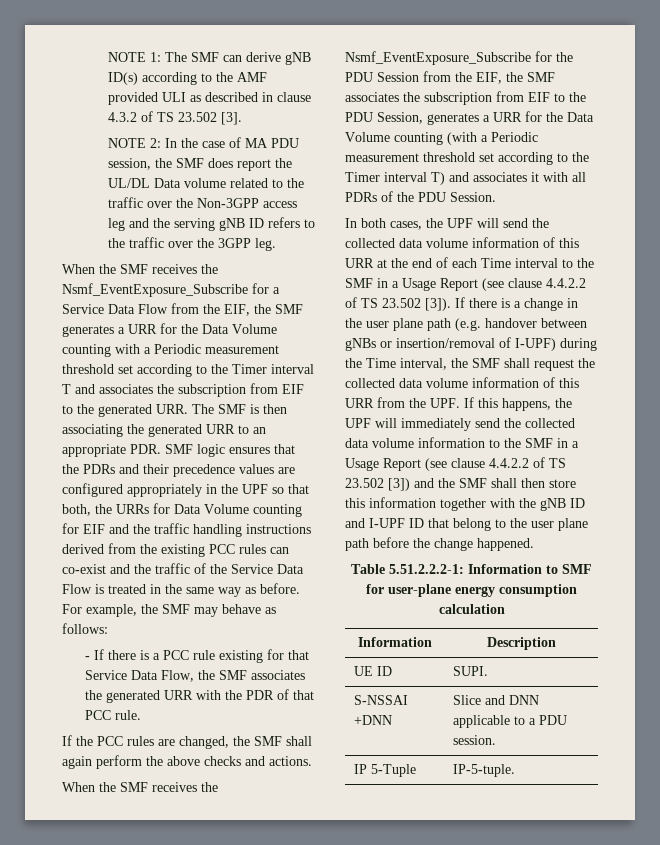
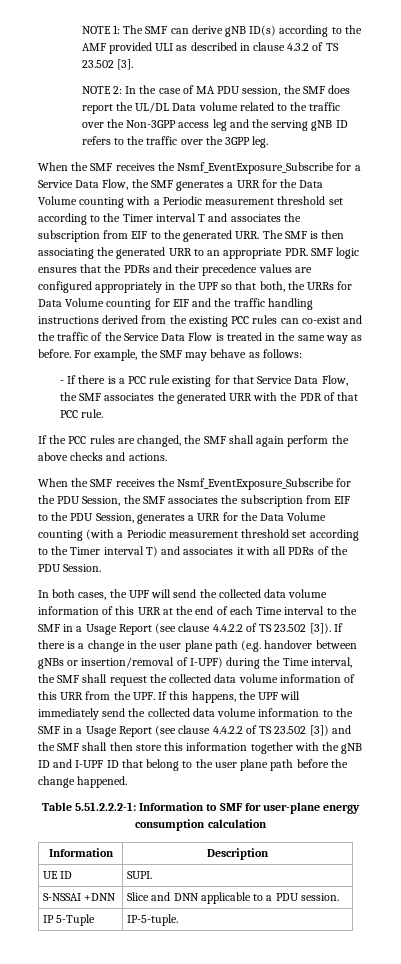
- When the SMF receives the Nsmf_EventExposure_Subscribe for a Service Data Flow from the EIF, the SMF generates a URR for the Data Volume counting with a Periodic measurement threshold set according to the Timer interval T and associates the subscription from EIF to the generated URR. The SMF is then associating the generated URR to an appropriate PDR. SMF logic ensures that the PDRs and their precedence values are configured appropriately in the UPF so that both, the URRs for Data Volume counting for EIF and the traffic handling instructions derived from the existing PCC rules can co-exist and the traffic of the Service Data Flow is treated in the same way as before.
+ When the SMF receives the Nsmf_EventExposure_Subscribe for a Service Data Flow, the SMF generates a URR for the Data Volume counting with a Periodic measurement threshold set according to the Timer interval T and associates the subscription from EIF to the generated URR. The SMF is then associating the generated URR to an appropriate PDR. SMF logic ensures that the PDRs and their precedence values are configured appropriately in the UPF so that both, the URRs for Data Volume counting for EIF and the traffic handling instructions derived from the existing PCC rules can co-exist and the traffic of the Service Data Flow is treated in the same way as before.
- When the SMF receives the Nsmf_EventExposure_Subscribe for the PDU Session from the EIF, the SMF associates the subscription from EIF to the PDU Session, generates a URR for the Data Volume counting (with a Periodic measurement threshold set according to the Timer interval T) and associates it with all PDRs of the PDU Session.
+ When the SMF receives the Nsmf_EventExposure_Subscribe for the PDU Session, the SMF associates the subscription from EIF to the PDU Session, generates a URR for the Data Volume counting (with a Periodic measurement threshold set according to the Timer interval T) and associates it with all PDRs of the PDU Session.

